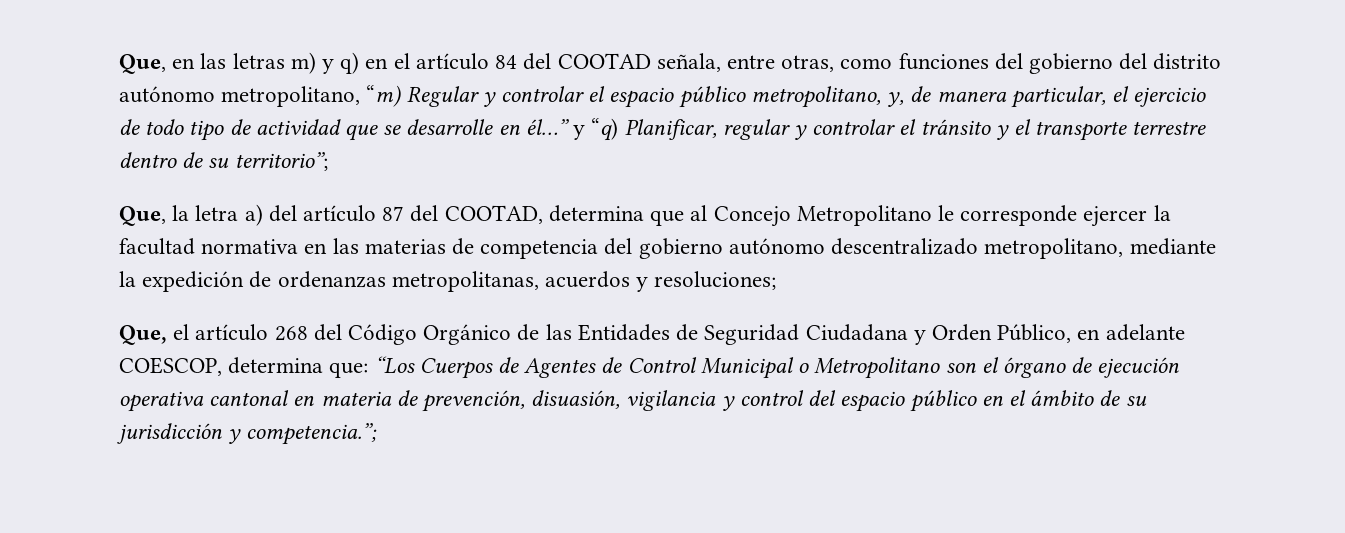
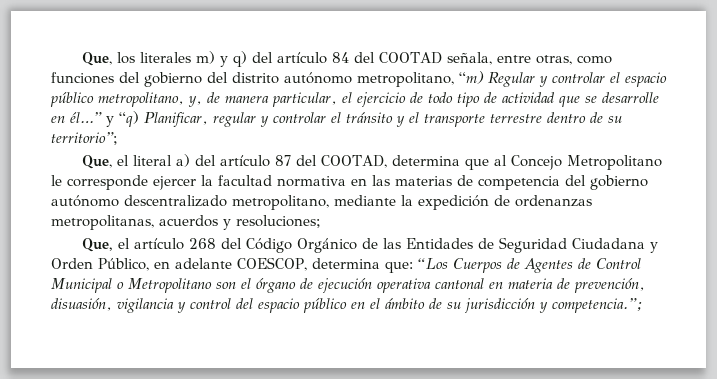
- Que, en las letras m) y q) en el artículo 84 del COOTAD señala, entre otras, como funciones del gobierno del distrito autónomo metropolitano, “m) Regular y controlar el espacio público metropolitano, y, de manera particular, el ejercicio de todo tipo de actividad que se desarrolle en él…” y “q) Planificar, regular y controlar el tránsito y el transporte terrestre dentro de su territorio”;
+ Que, los literales m) y q) del artículo 84 del COOTAD señala, entre otras, como funciones del gobierno del distrito autónomo metropolitano, “m) Regular y controlar el espacio público metropolitano, y, de manera particular, el ejercicio de todo tipo de actividad que se desarrolle en él…” y “q) Planificar, regular y controlar el tránsito y el transporte terrestre dentro de su territorio”;
- Que, la letra a) del artículo 87 del COOTAD, determina que al Concejo Metropolitano le corresponde ejercer la facultad normativa en las materias de competencia del gobierno autónomo descentralizado metropolitano, mediante la expedición de ordenanzas metropolitanas, acuerdos y resoluciones;
+ Que, el literal a) del artículo 87 del COOTAD, determina que al Concejo Metropolitano le corresponde ejercer la facultad normativa en las materias de competencia del gobierno autónomo descentralizado metropolitano, mediante la expedición de ordenanzas metropolitanas, acuerdos y resoluciones;

